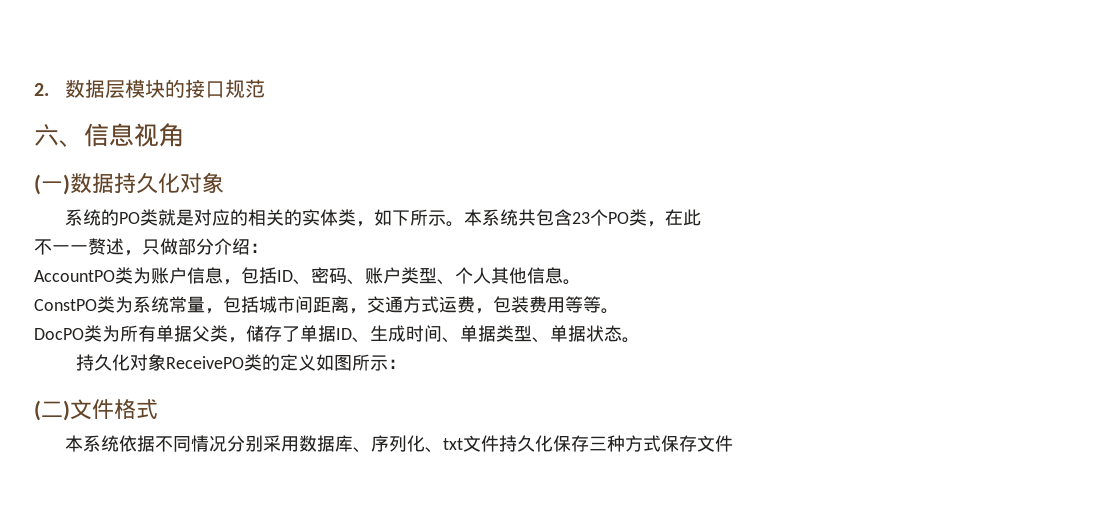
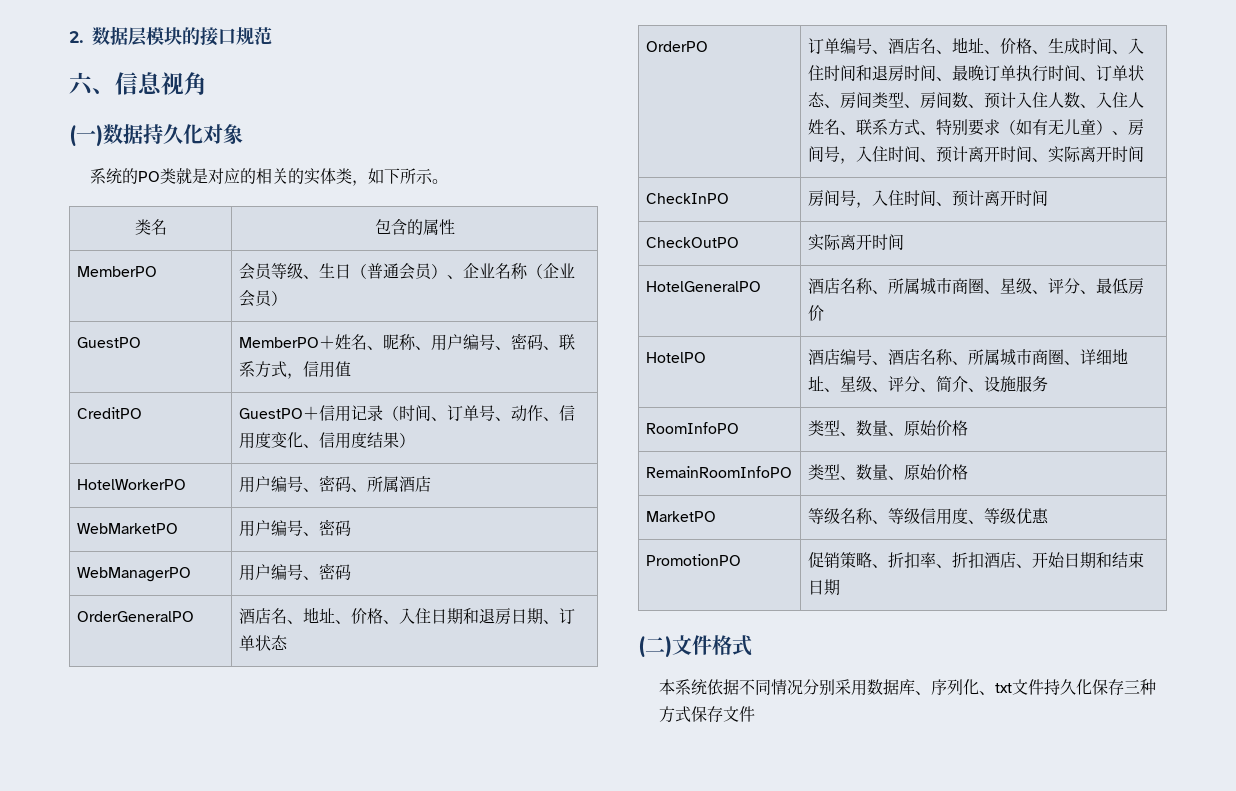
- 系统的PO类就是对应的相关的实体类，如下所示。本系统共包含23个PO类，在此
- 不一一赘述，只做部分介绍：
- AccountPO类为账户信息，包括ID、密码、账户类型、个人其他信息。
- ConstPO类为系统常量，包括城市间距离，交通方式运费，包装费用等等。
- DocPO类为所有单据父类，储存了单据ID、生成时间、单据类型、单据状态。
- 持久化对象ReceivePO类的定义如图所示：
+ 系统的PO类就是对应的相关的实体类，如下所示。
+ 类名 | 包含的属性
+ MemberPO | 会员等级、生日（普通会员）、企业名称（企业会员）
+ GuestPO | MemberPO＋姓名、昵称、用户编号、密码、联系方式，信用值
+ CreditPO | GuestPO＋信用记录（时间、订单号、动作、信用度变化、信用度结果）
+ HotelWorkerPO | 用户编号、密码、所属酒店
+ WebMarketPO | 用户编号、密码
+ WebManagerPO | 用户编号、密码
+ OrderGeneralPO | 酒店名、地址、价格、入住日期和退房日期、订单状态
+ OrderPO | 订单编号、酒店名、地址、价格、生成时间、入住时间和退房时间、最晚订单执行时间、订单状态、房间类型、房间数、预计入住人数、入住人姓名、联系方式、特别要求（如有无儿童）、房间号，入住时间、预计离开时间、实际离开时间
+ CheckInPO | 房间号，入住时间、预计离开时间
+ CheckOutPO | 实际离开时间
+ HotelGeneralPO | 酒店名称、所属城市商圈、星级、评分、最低房价
+ HotelPO | 酒店编号、酒店名称、所属城市商圈、详细地址、星级、评分、简介、设施服务
+ RoomInfoPO | 类型、数量、原始价格
+ RemainRoomInfoPO | 类型、数量、原始价格
+ MarketPO | 等级名称、等级信用度、等级优惠
+ PromotionPO | 促销策略、折扣率、折扣酒店、开始日期和结束日期

